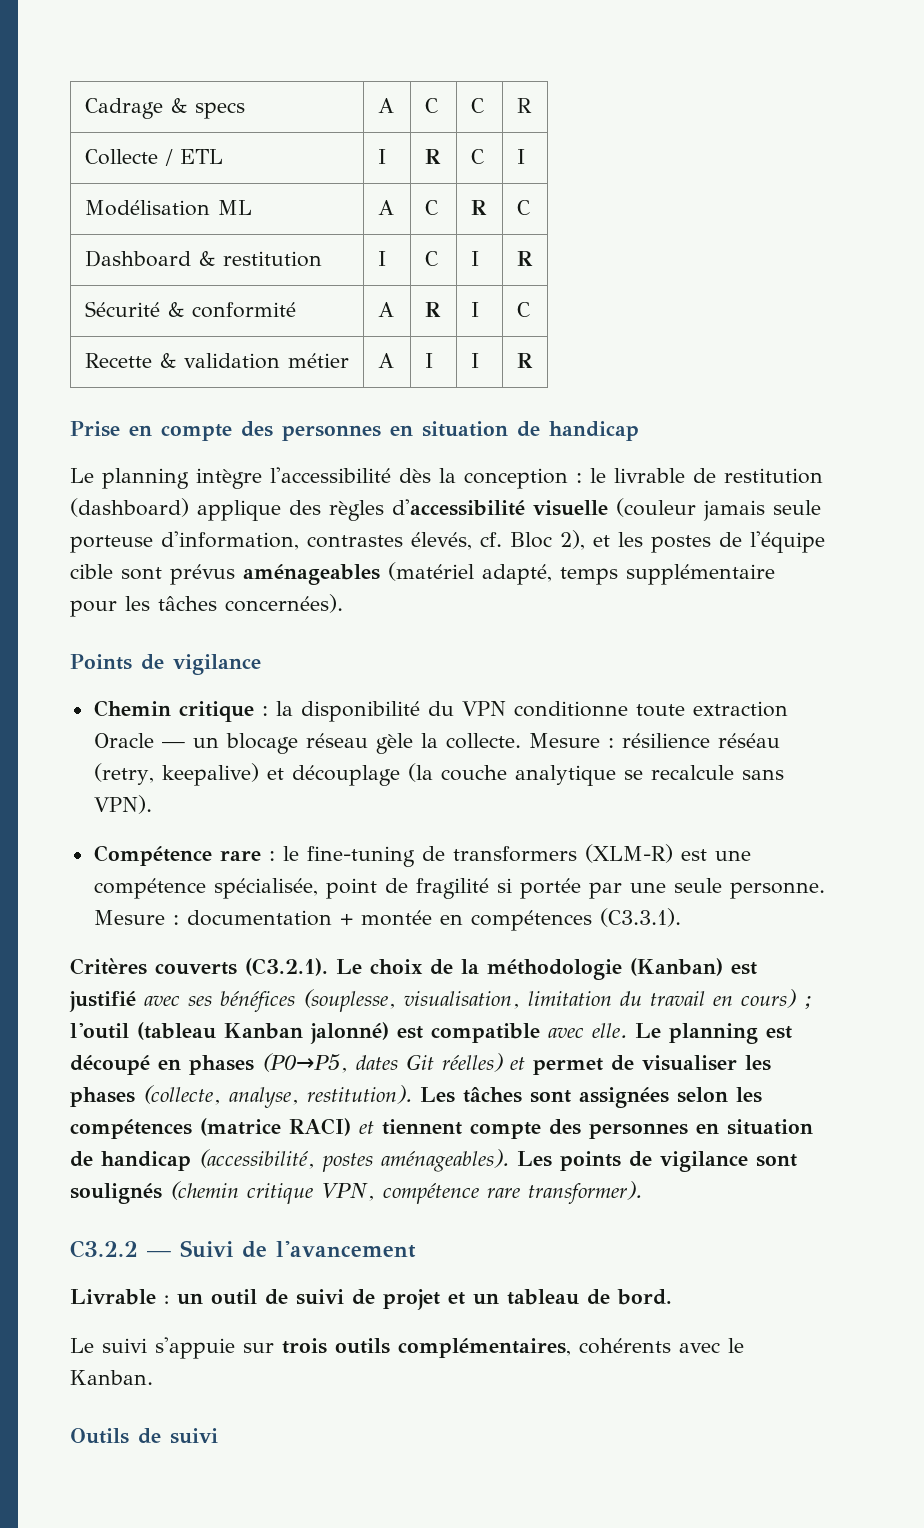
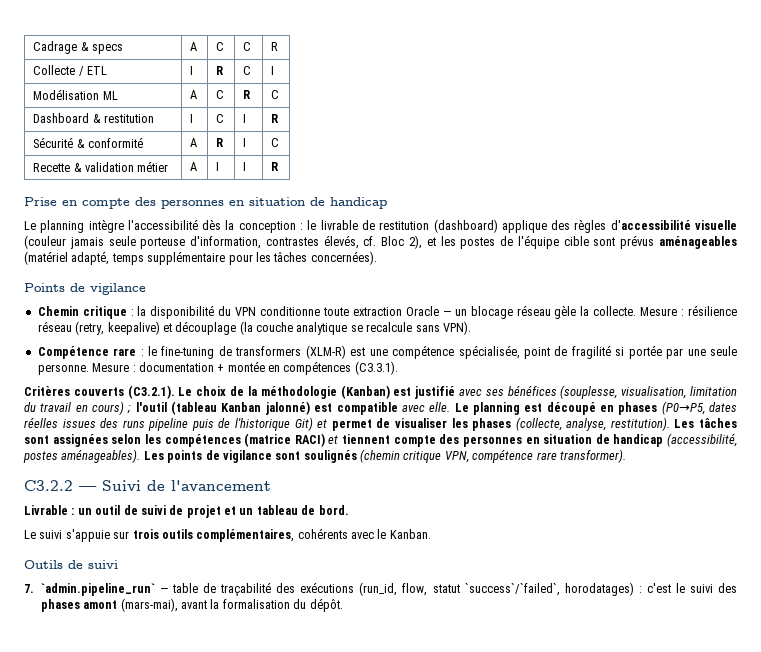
- Mesure : résilience réséau (retry, keepalive) et découplage (la couche analytique se recalcule sans VPN).
+ Mesure : résilience réseau (retry, keepalive) et découplage (la couche analytique se recalcule sans VPN).
- Le planning est découpé en phases (P0→P5, dates Git réelles) et permet de visualiser les phases (collecte, analyse, restitution).
+ Le planning est découpé en phases (P0→P5, dates réelles issues des runs pipeline puis de l'historique Git) et permet de visualiser les phases (collecte, analyse, restitution).
+ 7. `admin.pipeline_run` — table de traçabilité des exécutions (run_id, flow, statut `success`/`failed`, horodatages) : c'est le suivi des phases amont (mars-mai), avant la formalisation du dépôt.

